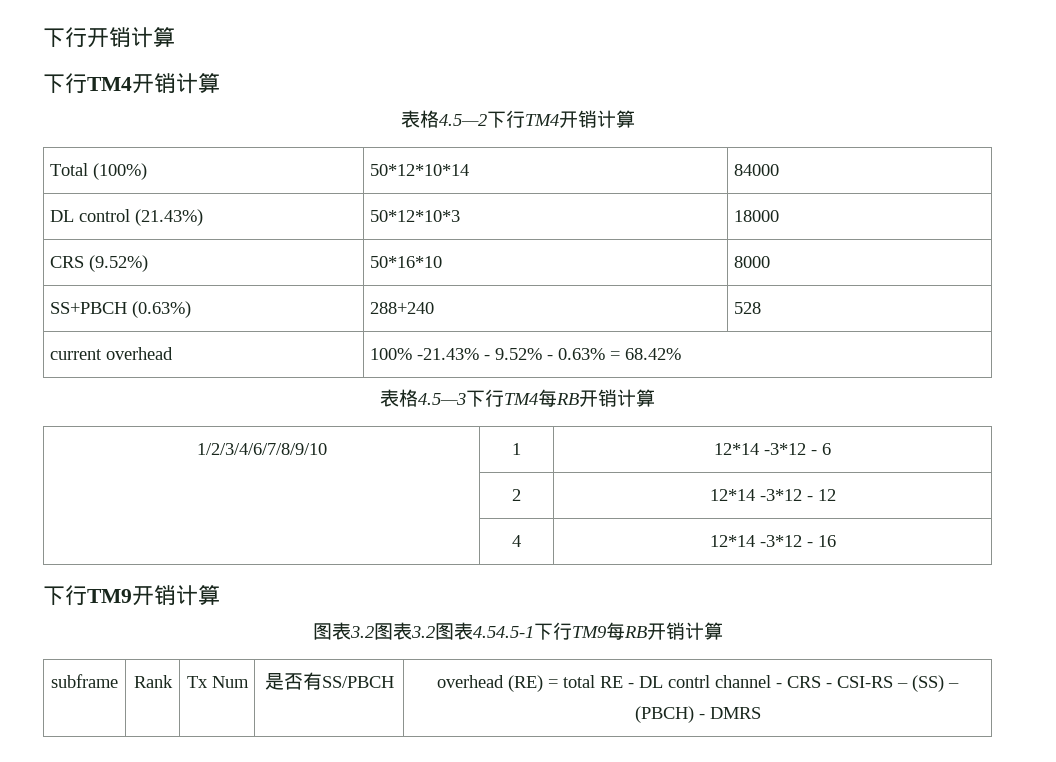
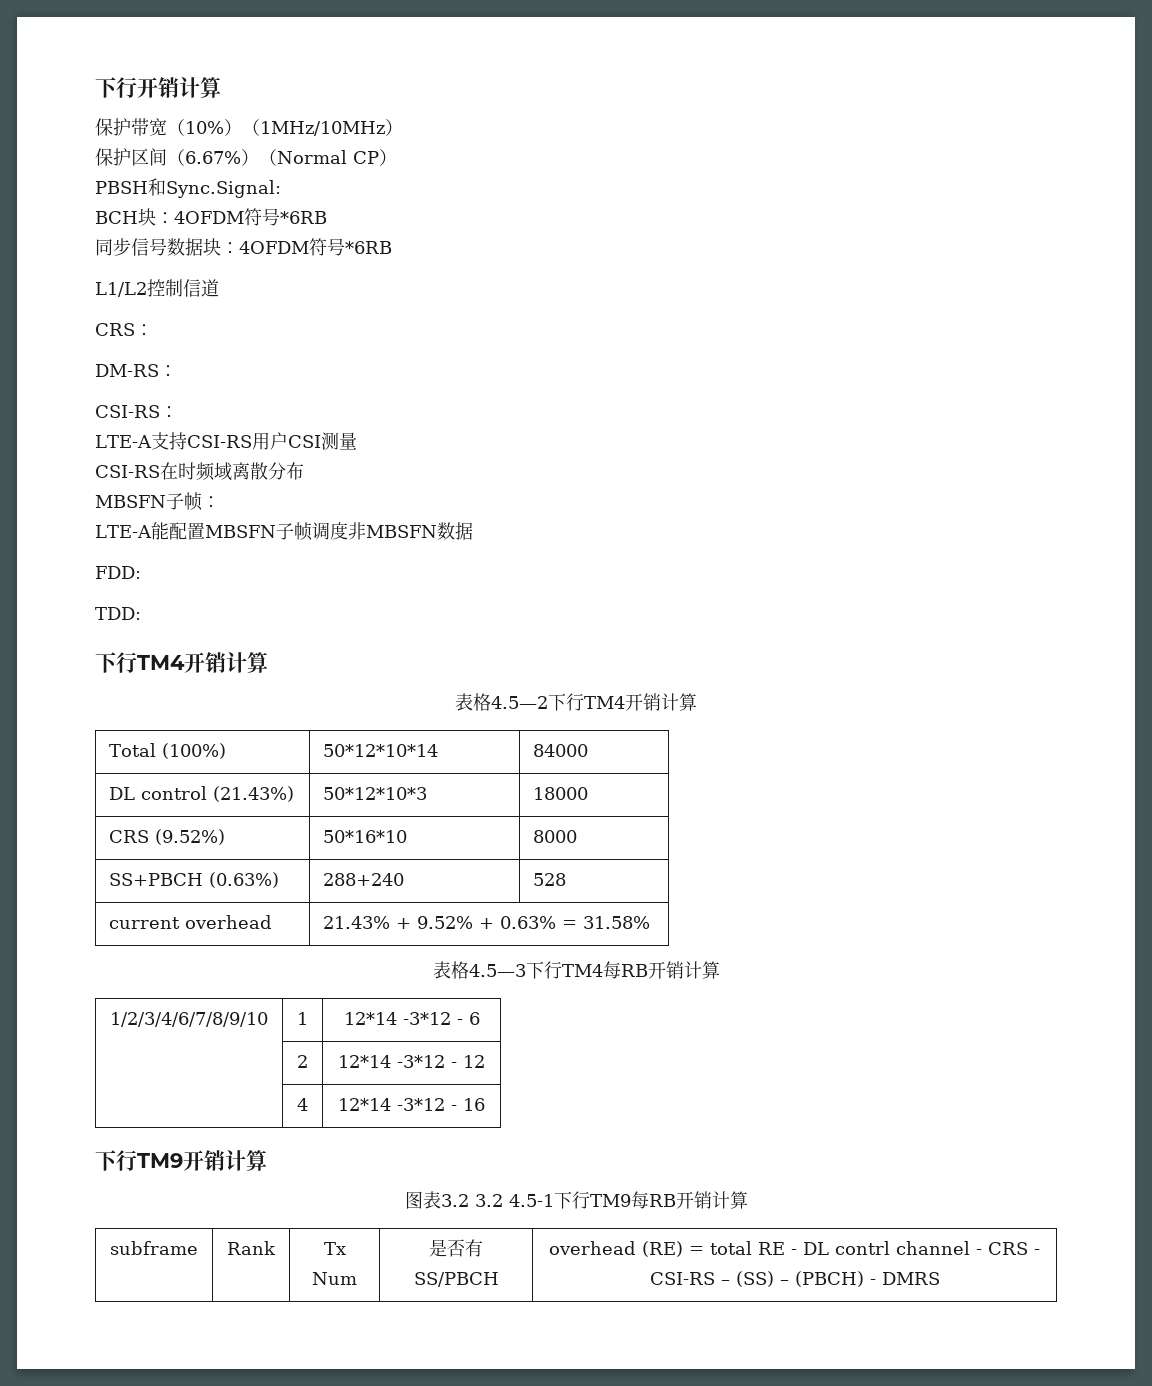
+ 保护带宽（10%）（1MHz/10MHz）
+ 保护区间（6.67%）（Normal CP）
+ PBSH和Sync.Signal:
+ BCH块：4OFDM符号*6RB
+ 同步信号数据块：4OFDM符号*6RB
+ L1/L2控制信道
+ CRS：
+ DM-RS：
+ CSI-RS：
+ LTE-A支持CSI-RS用户CSI测量
+ CSI-RS在时频域离散分布
+ MBSFN子帧：
+ LTE-A能配置MBSFN子帧调度非MBSFN数据
+ FDD:
+ TDD:
- current overhead | 100% -21.43% - 9.52% - 0.63% = 68.42%
+ current overhead | 21.43% + 9.52% + 0.63% = 31.58%
- 图表3.2图表3.2图表4.54.5-1下行TM9每RB开销计算
+ 图表3.2 3.2 4.5-1下行TM9每RB开销计算

